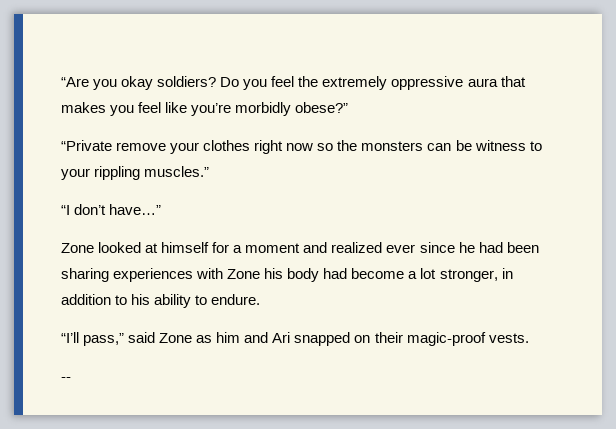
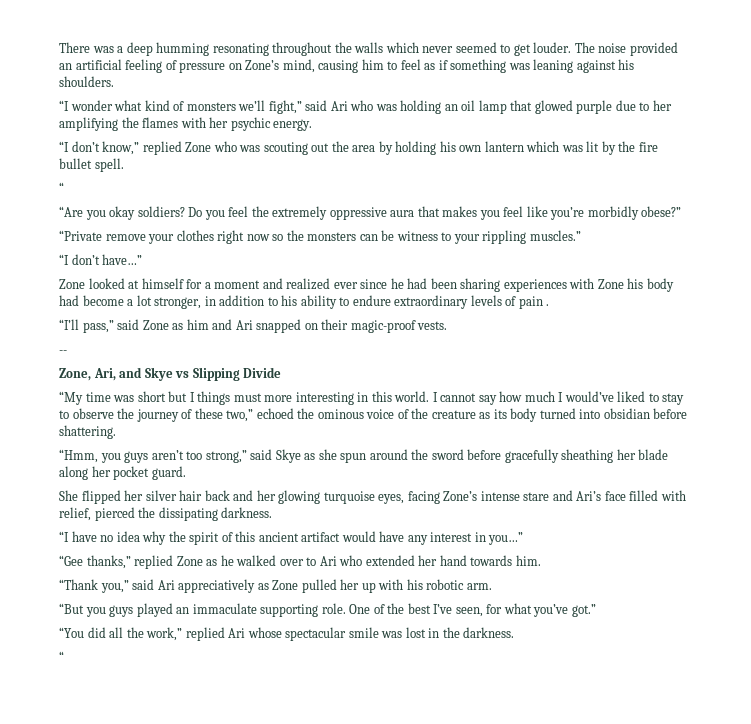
+ There was a deep humming resonating throughout the walls which never seemed to get louder. The noise provided an artificial feeling of pressure on Zone’s mind, causing him to feel as if something was leaning against his shoulders.
+ “I wonder what kind of monsters we’ll fight,” said Ari who was holding an oil lamp that glowed purple due to her amplifying the flames with her psychic energy.
+ “I don’t know,” replied Zone who was scouting out the area by holding his own lantern which was lit by the fire bullet spell.
+ “
- Zone looked at himself for a moment and realized ever since he had been sharing experiences with Zone his body had become a lot stronger, in addition to his ability to endure.
+ Zone looked at himself for a moment and realized ever since he had been sharing experiences with Zone his body had become a lot stronger, in addition to his ability to endure extraordinary levels of pain .
+ Zone, Ari, and Skye vs Slipping Divide
+ “My time was short but I things must more interesting in this world. I cannot say how much I would’ve liked to stay to observe the journey of these two,” echoed the ominous voice of the creature as its body turned into obsidian before shattering.
+ “Hmm, you guys aren’t too strong,” said Skye as she spun around the sword before gracefully sheathing her blade along her pocket guard.
+ She flipped her silver hair back and her glowing turquoise eyes, facing Zone’s intense stare and Ari’s face filled with relief, pierced the dissipating darkness.
+ “I have no idea why the spirit of this ancient artifact would have any interest in you…”
+ “Gee thanks,” replied Zone as he walked over to Ari who extended her hand towards him.
+ “Thank you,” said Ari appreciatively as Zone pulled her up with his robotic arm.
+ “But you guys played an immaculate supporting role. One of the best I’ve seen, for what you’ve got.”
+ “You did all the work,” replied Ari whose spectacular smile was lost in the darkness.
+ “

